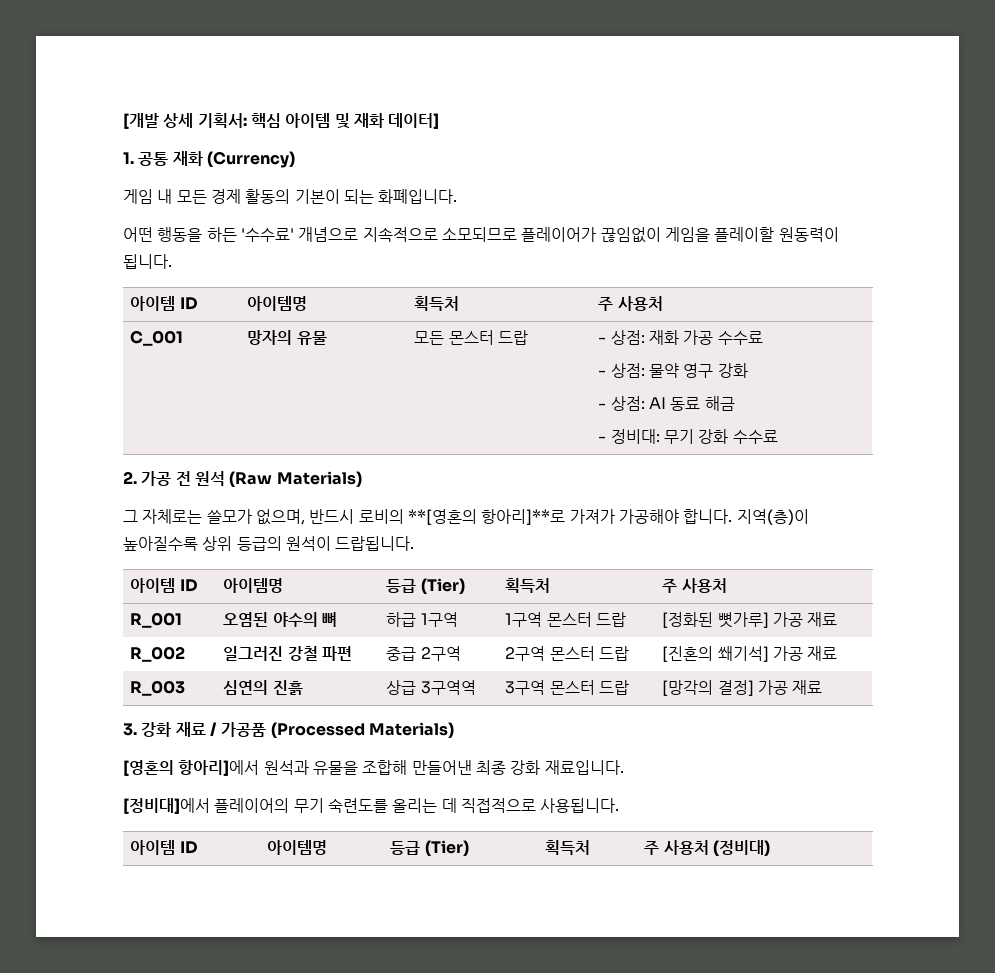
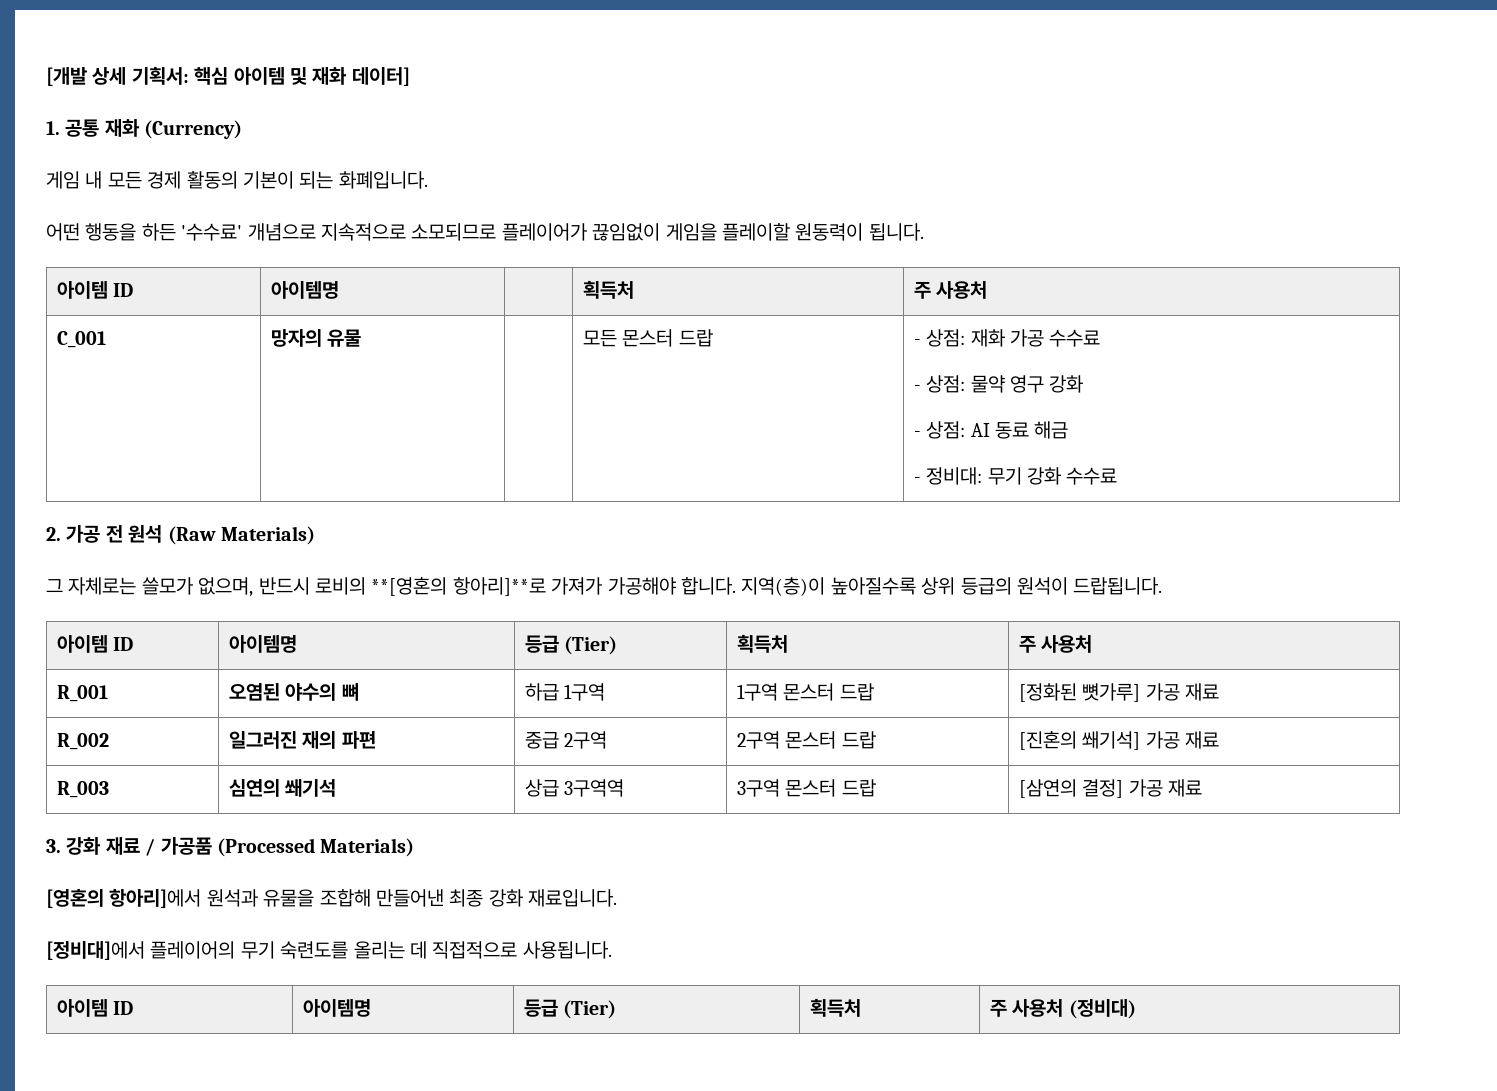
- R_002 | 일그러진 강철 파편 | 중급 2구역 | 2구역 몬스터 드랍 | [진혼의 쐐기석] 가공 재료
+ R_002 | 일그러진 재의 파편 | 중급 2구역 | 2구역 몬스터 드랍 | [진혼의 쐐기석] 가공 재료
- R_003 | 심연의 진흙 | 상급 3구역역 | 3구역 몬스터 드랍 | [망각의 결정] 가공 재료
+ R_003 | 심연의 쐐기석 | 상급 3구역역 | 3구역 몬스터 드랍 | [삼연의 결정] 가공 재료

